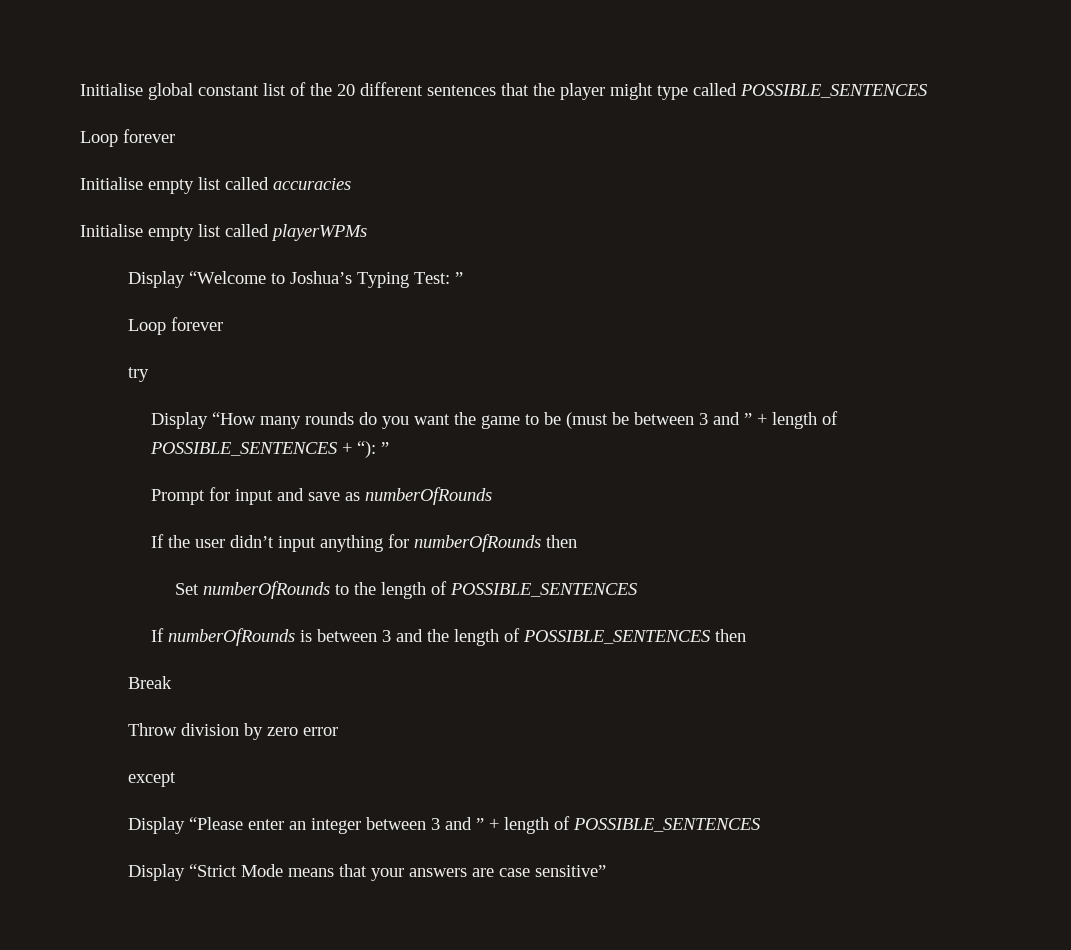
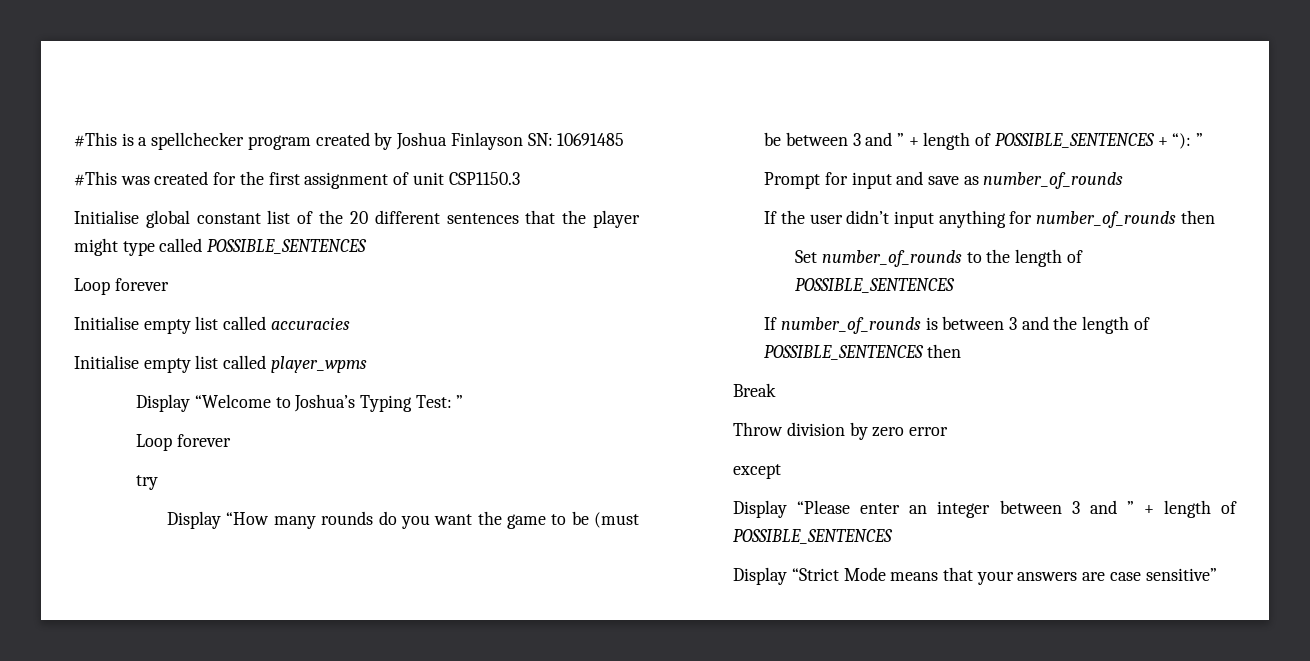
+ #This is a spellchecker program created by Joshua Finlayson SN: 10691485
+ #This was created for the first assignment of unit CSP1150.3
- Initialise empty list called playerWPMs
+ Initialise empty list called player_wpms
- Prompt for input and save as numberOfRounds
+ Prompt for input and save as number_of_rounds
- If the user didn’t input anything for numberOfRounds then
+ If the user didn’t input anything for number_of_rounds then
- Set numberOfRounds to the length of POSSIBLE_SENTENCES
+ Set number_of_rounds to the length of POSSIBLE_SENTENCES
- If numberOfRounds is between 3 and the length of POSSIBLE_SENTENCES then
+ If number_of_rounds is between 3 and the length of POSSIBLE_SENTENCES then

